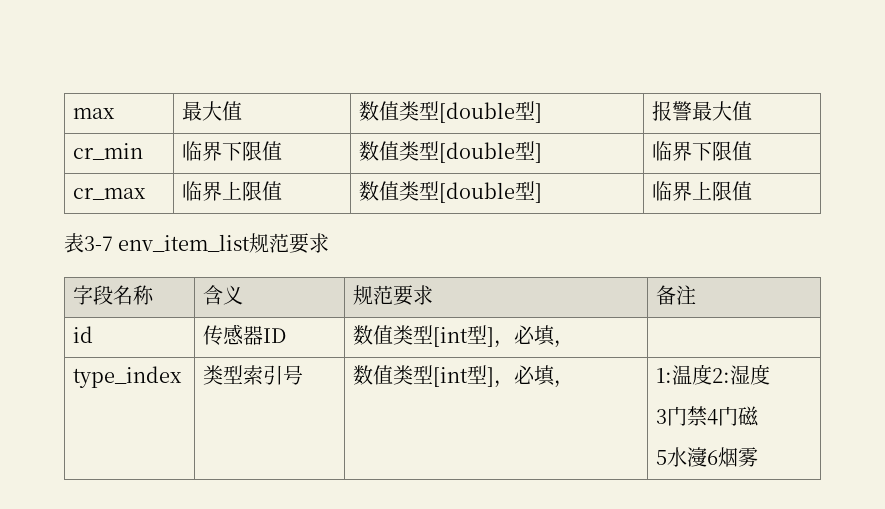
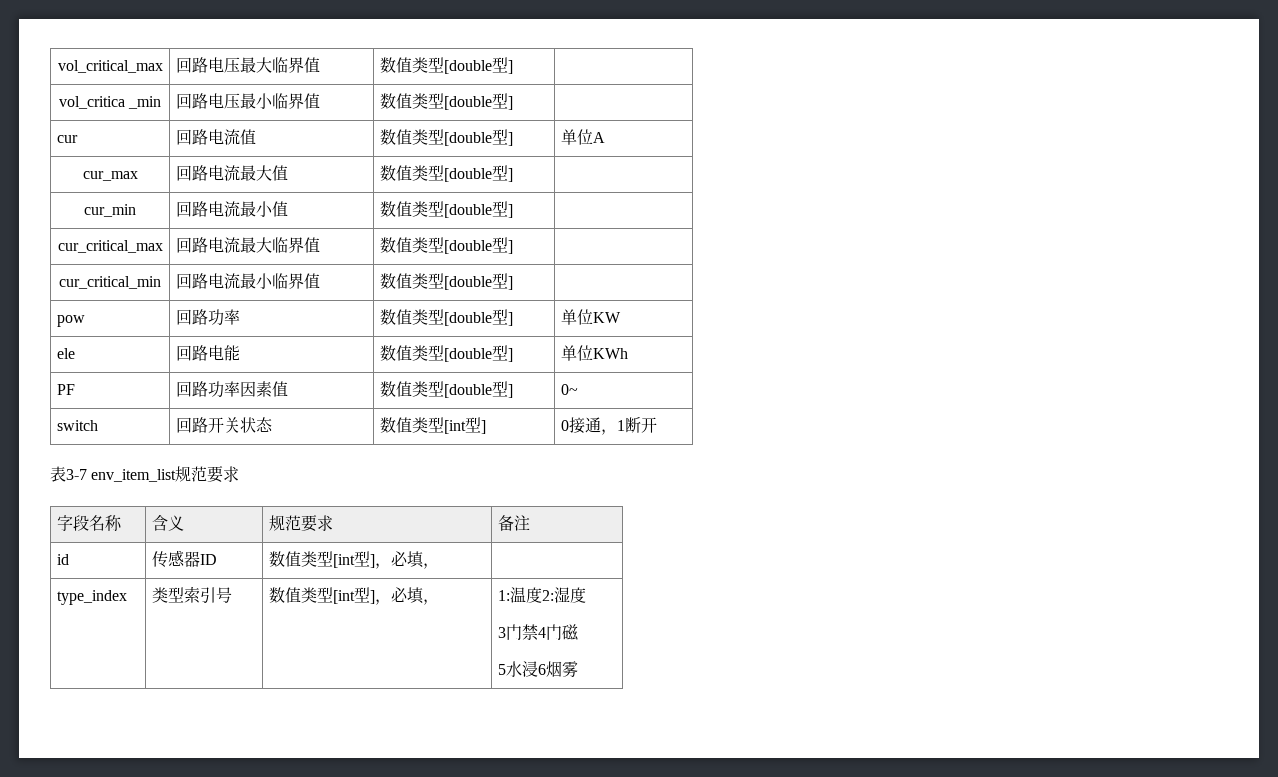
- max | 最大值 | 数值类型[double型] | 报警最大值
- cr_min | 临界下限值 | 数值类型[double型] | 临界下限值
- cr_max | 临界上限值 | 数值类型[double型] | 临界上限值
+ vol_critical_max | 回路电压最大临界值 | 数值类型[double型] |
+ vol_critica _min | 回路电压最小临界值 | 数值类型[double型] |
+ cur | 回路电流值 | 数值类型[double型] | 单位A
+ cur_max | 回路电流最大值 | 数值类型[double型] |
+ cur_min | 回路电流最小值 | 数值类型[double型] |
+ cur_critical_max | 回路电流最大临界值 | 数值类型[double型] |
+ cur_critical_min | 回路电流最小临界值 | 数值类型[double型] |
+ pow | 回路功率 | 数值类型[double型] | 单位KW
+ ele | 回路电能 | 数值类型[double型] | 单位KWh
+ PF | 回路功率因素值 | 数值类型[double型] | 0~
+ switch | 回路开关状态 | 数值类型[int型] | 0接通，1断开
  type_index | 类型索引号 | 数值类型[int型]，必填， | 1:温度2:湿度
  3门禁4门磁
- 5水濅6烟雾
+ 5水浸6烟雾

